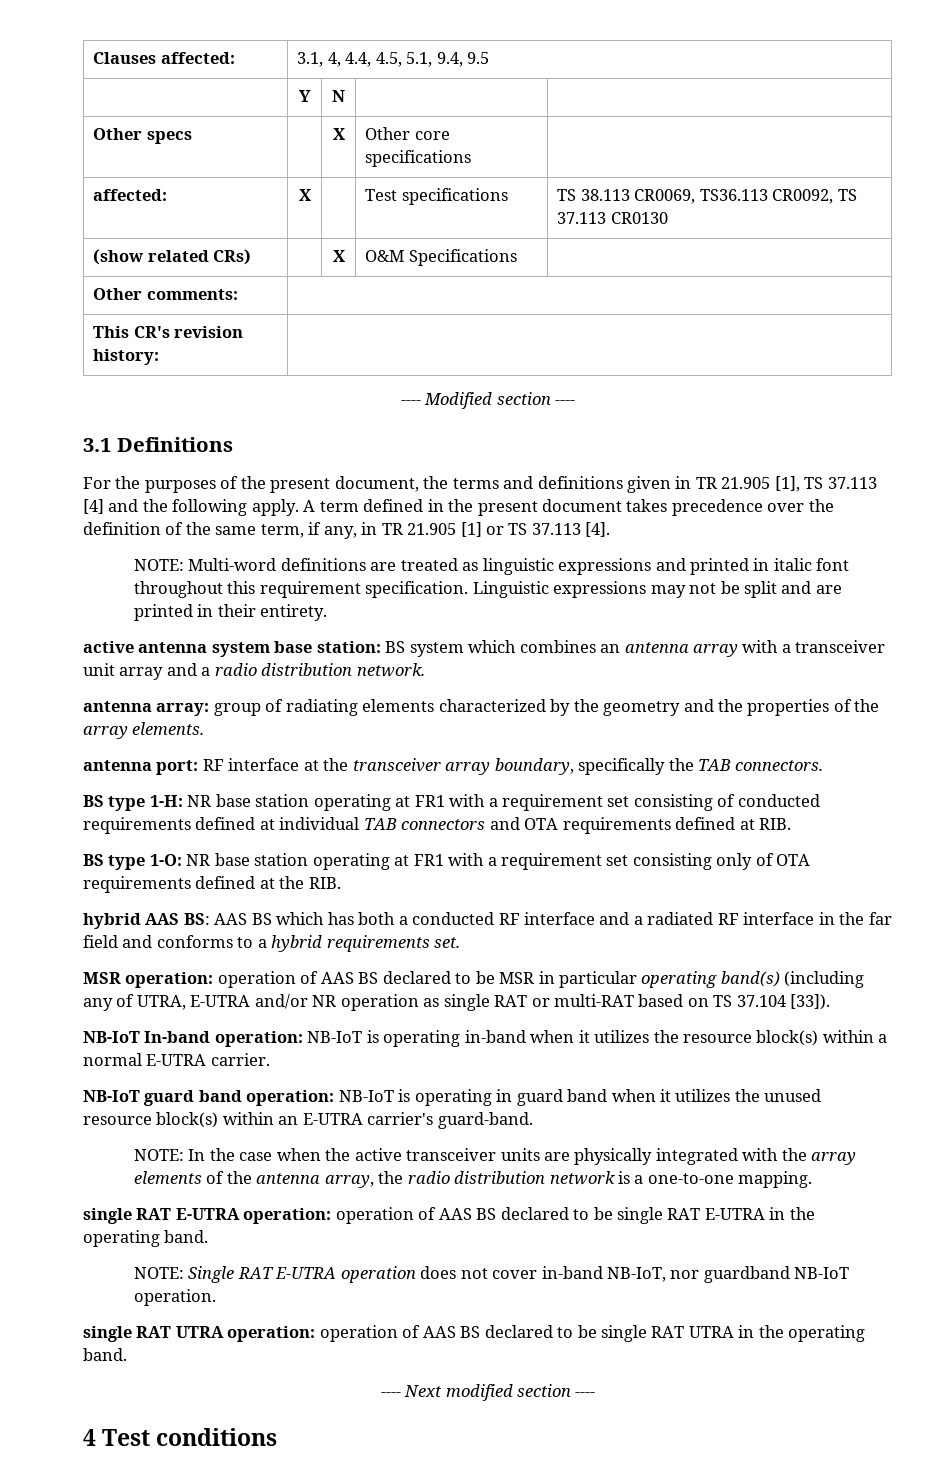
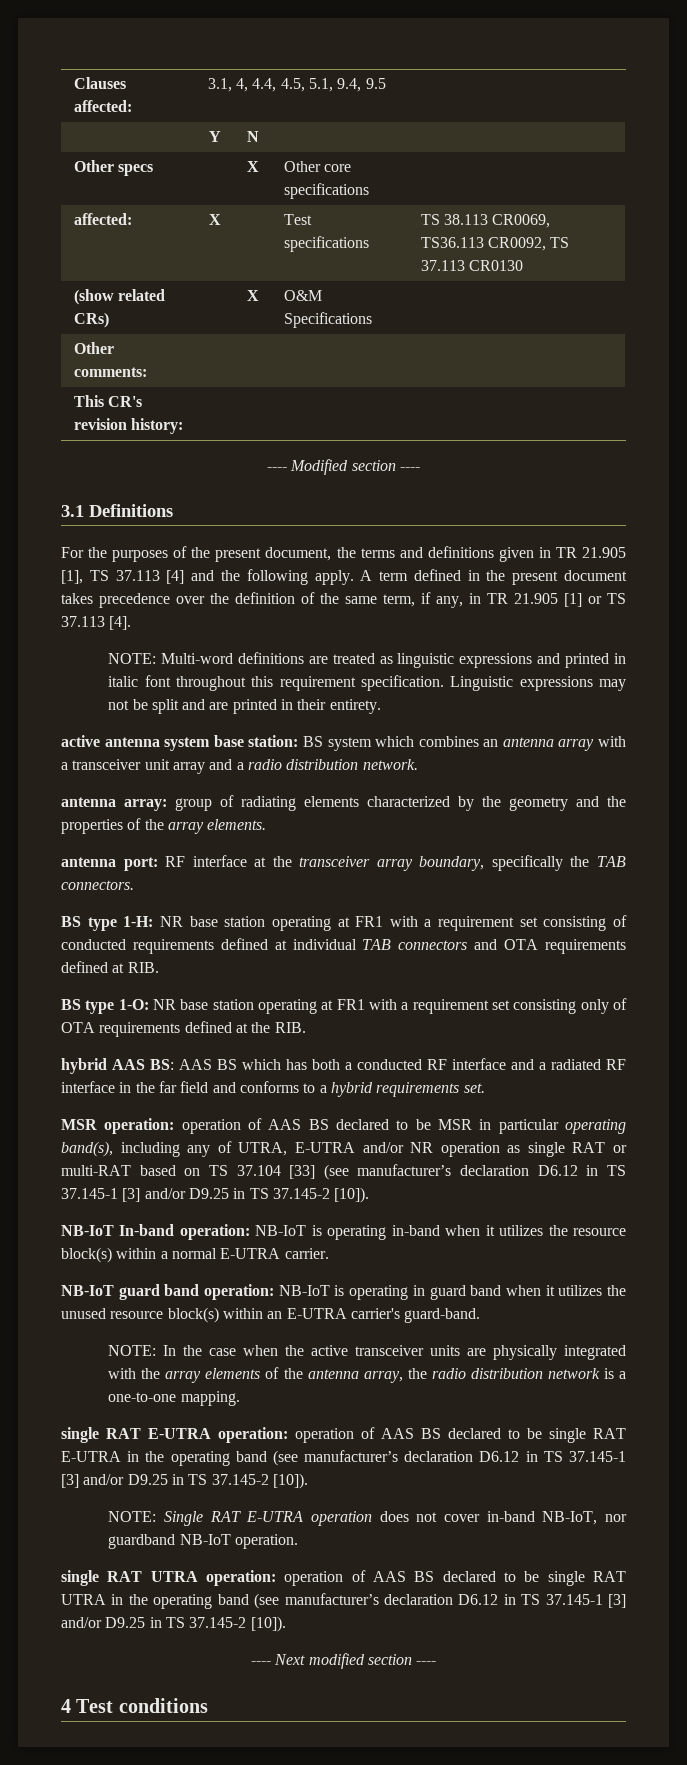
- MSR operation: operation of AAS BS declared to be MSR in particular operating band(s) (including any of UTRA, E-UTRA and/or NR operation as single RAT or multi-RAT based on TS 37.104 [33]).
+ MSR operation: operation of AAS BS declared to be MSR in particular operating band(s), including any of UTRA, E-UTRA and/or NR operation as single RAT or multi-RAT based on TS 37.104 [33] (see manufacturer’s declaration D6.12 in TS 37.145-1 [3] and/or D9.25 in TS 37.145-2 [10]).
- single RAT E-UTRA operation: operation of AAS BS declared to be single RAT E-UTRA in the operating band.
+ single RAT E-UTRA operation: operation of AAS BS declared to be single RAT E-UTRA in the operating band (see manufacturer’s declaration D6.12 in TS 37.145-1 [3] and/or D9.25 in TS 37.145-2 [10]).
- single RAT UTRA operation: operation of AAS BS declared to be single RAT UTRA in the operating band.
+ single RAT UTRA operation: operation of AAS BS declared to be single RAT UTRA in the operating band (see manufacturer’s declaration D6.12 in TS 37.145-1 [3] and/or D9.25 in TS 37.145-2 [10]).

